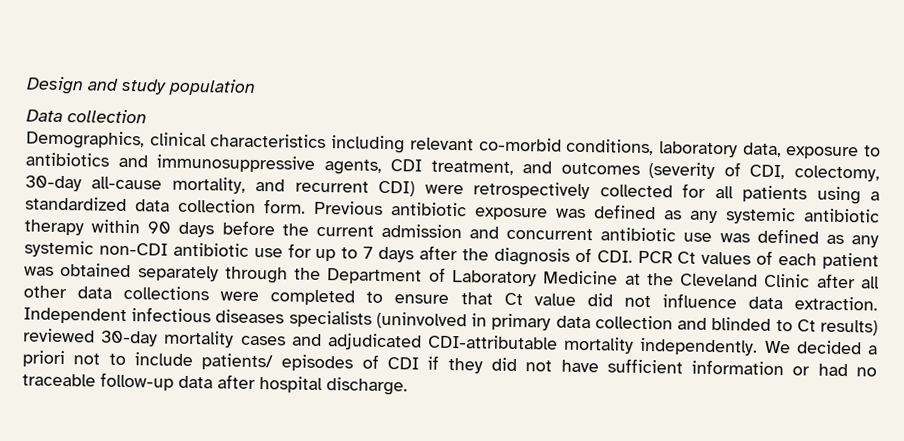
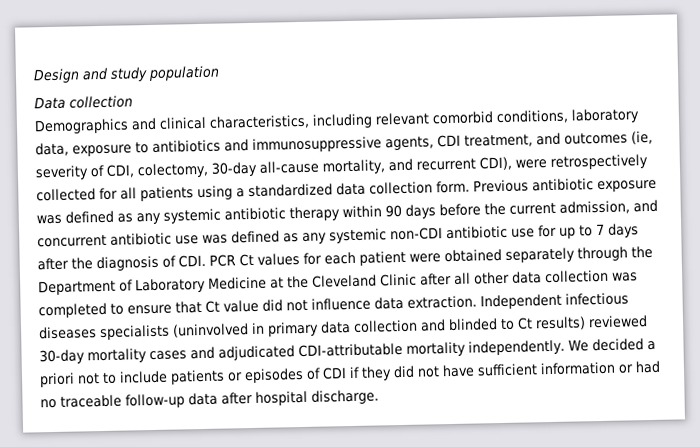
- Demographics, clinical characteristics including relevant co-morbid conditions, laboratory data, exposure to antibiotics and immunosuppressive agents, CDI treatment, and outcomes (severity of CDI, colectomy, 30-day all-cause mortality, and recurrent CDI) were retrospectively collected for all patients using a standardized data collection form.
+ Demographics and clinical characteristics, including relevant comorbid conditions, laboratory data, exposure to antibiotics and immunosuppressive agents, CDI treatment, and outcomes (ie, severity of CDI, colectomy, 30-day all-cause mortality, and recurrent CDI), were retrospectively collected for all patients using a standardized data collection form.
- Previous antibiotic exposure was defined as any systemic antibiotic therapy within 90 days before the current admission and concurrent antibiotic use was defined as any systemic non-CDI antibiotic use for up to 7 days after the diagnosis of CDI. PCR Ct values of each patient was obtained separately through the Department of Laboratory Medicine at the Cleveland Clinic after all other data collections were completed to ensure that Ct value did not influence data extraction.
+ Previous antibiotic exposure was defined as any systemic antibiotic therapy within 90 days before the current admission, and concurrent antibiotic use was defined as any systemic non-CDI antibiotic use for up to 7 days after the diagnosis of CDI. PCR Ct values for each patient were obtained separately through the Department of Laboratory Medicine at the Cleveland Clinic after all other data collection was completed to ensure that Ct value did not influence data extraction.
- We decided a priori not to include patients/ episodes of CDI if they did not have sufficient information or had no traceable follow-up data after hospital discharge.
+ We decided a priori not to include patients or episodes of CDI if they did not have sufficient information or had no traceable follow-up data after hospital discharge.

